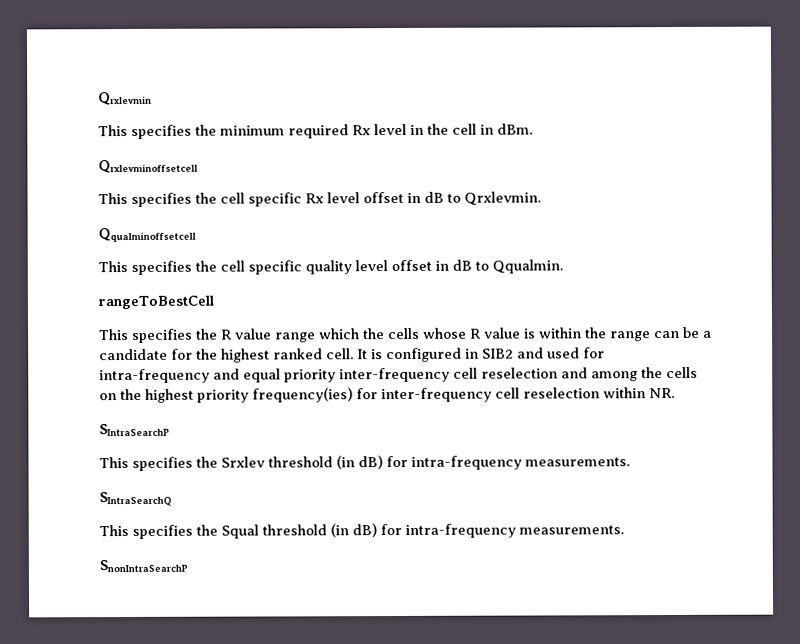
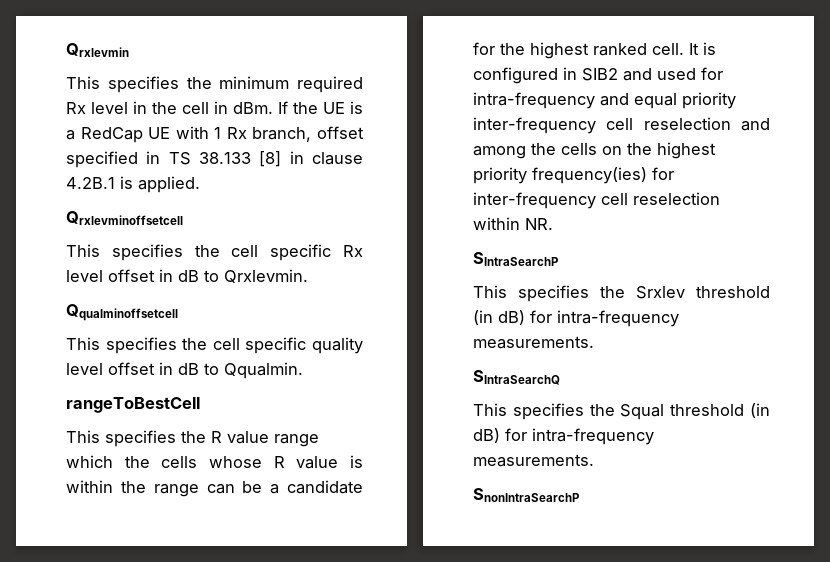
+ If the UE is a RedCap UE with 1 Rx branch, offset specified in TS 38.133 [8] in clause 4.2B.1 is applied.

